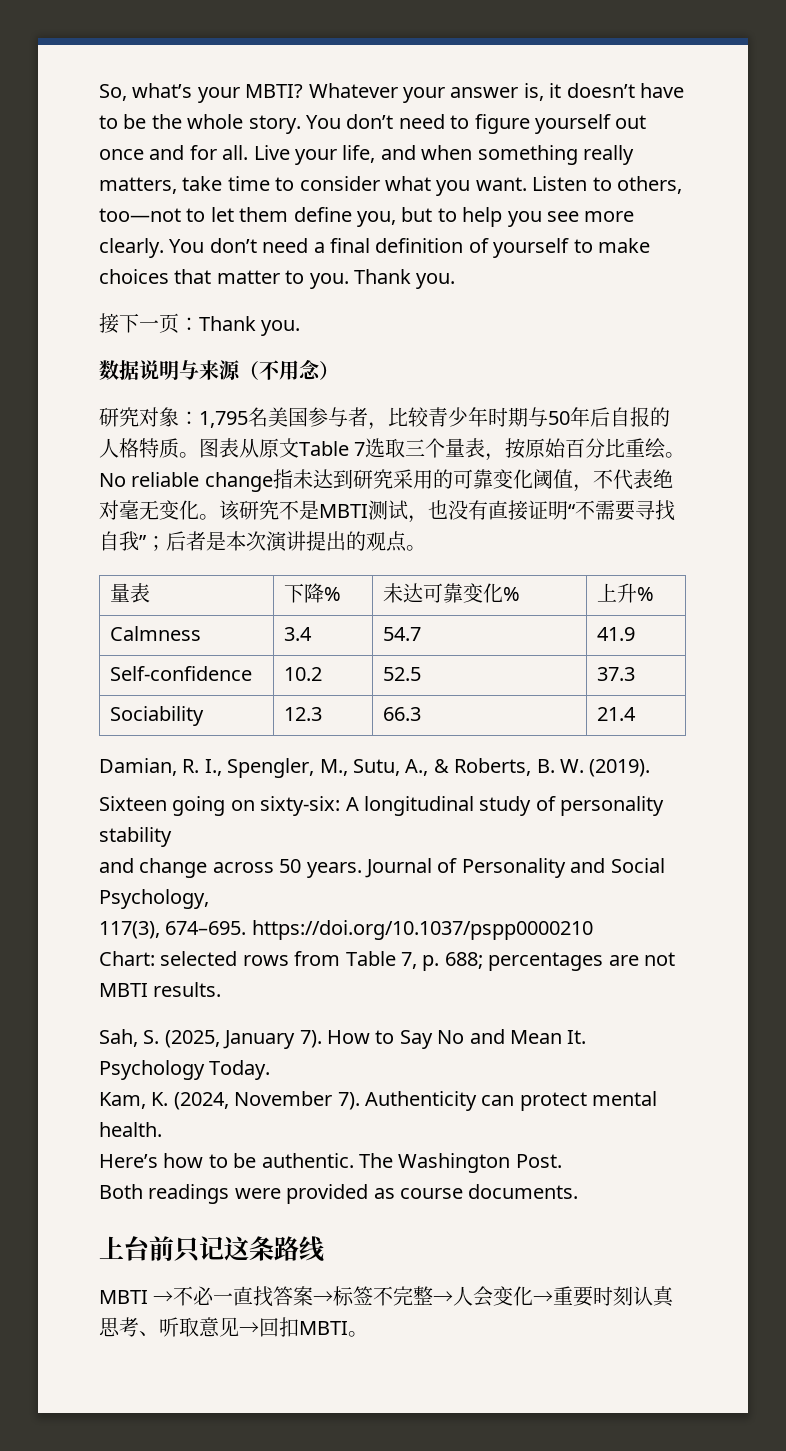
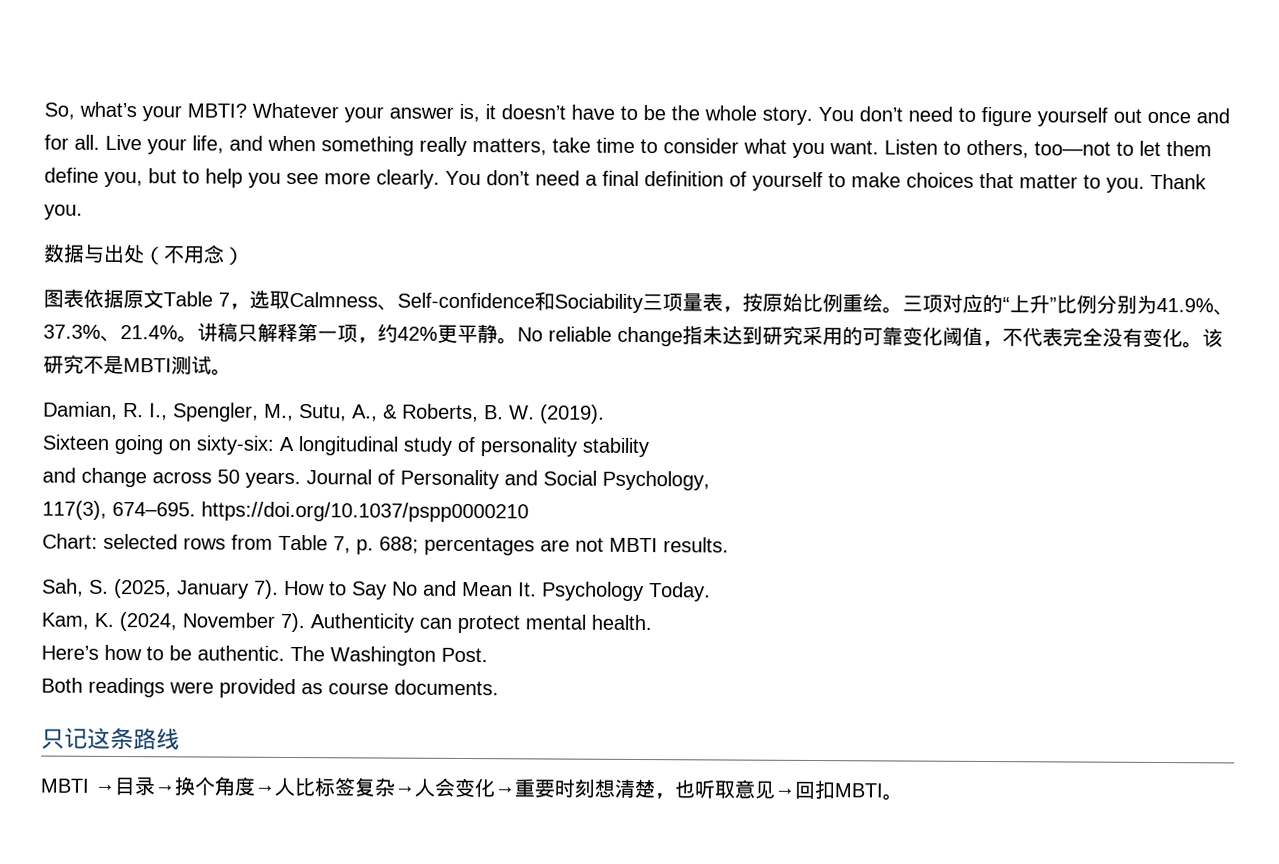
- 接下一页：Thank you.
- 数据说明与来源（不用念）
+ 数据与出处（不用念）
- 研究对象：1,795名美国参与者，比较青少年时期与50年后自报的人格特质。图表从原文Table 7选取三个量表，按原始百分比重绘。
+ 图表依据原文Table 7，选取Calmness、Self-confidence和Sociability三项量表，按原始比例重绘。三项对应的“上升”比例分别为41.9%、37.3%、21.4%。讲稿只解释第一项，约42%更平静。
- No reliable change指未达到研究采用的可靠变化阈值，不代表绝对毫无变化。
+ No reliable change指未达到研究采用的可靠变化阈值，不代表完全没有变化。
- 该研究不是MBTI测试，也没有直接证明“不需要寻找自我”；后者是本次演讲提出的观点。
- 量表 | 下降% | 未达可靠变化% | 上升%
- Calmness | 3.4 | 54.7 | 41.9
- Self-confidence | 10.2 | 52.5 | 37.3
- Sociability | 12.3 | 66.3 | 21.4
+ 该研究不是MBTI测试。
- 上台前只记这条路线
+ 只记这条路线
- MBTI →不必一直找答案→标签不完整→人会变化→重要时刻认真思考、听取意见→回扣MBTI。
+ MBTI →目录→换个角度→人比标签复杂→人会变化→重要时刻想清楚，也听取意见→回扣MBTI。

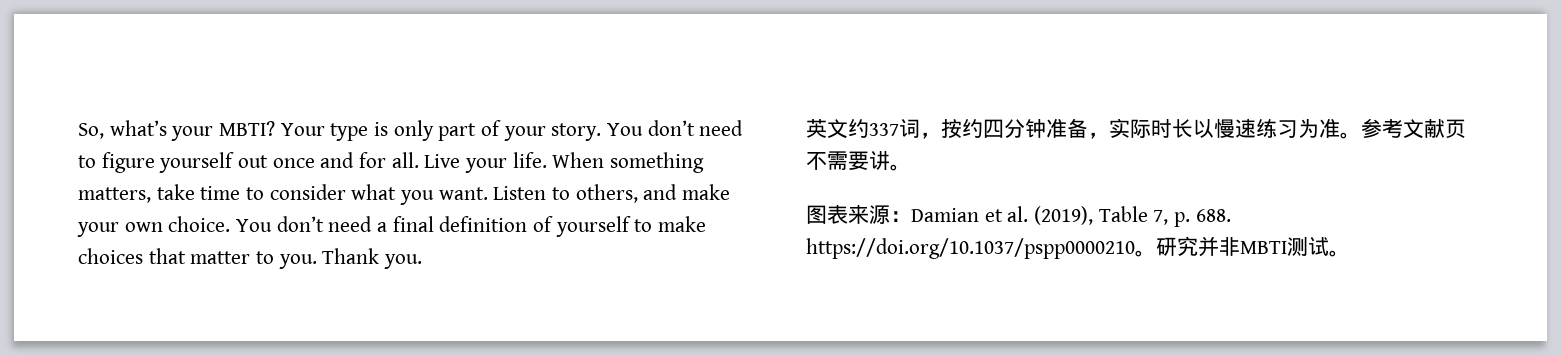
- Whatever your answer is, it doesn’t have to be the whole story.
+ Your type is only part of your story.
- Live your life, and when something really matters, take time to consider what you want.
+ Live your life. When something matters, take time to consider what you want.
- Listen to others, too—not to let them define you, but to help you see more clearly.
+ Listen to others, and make your own choice.
- 数据与出处（不用念）
- 图表依据原文Table 7，选取Calmness、Self-confidence和Sociability三项量表，按原始比例重绘。三项对应的“上升”比例分别为41.9%、37.3%、21.4%。讲稿只解释第一项，约42%更平静。No reliable change指未达到研究采用的可靠变化阈值，不代表完全没有变化。该研究不是MBTI测试。
- Damian, R. I., Spengler, M., Sutu, A., & Roberts, B. W. (2019).
- Sixteen going on sixty-six: A longitudinal study of personality stability
- and change across 50 years. Journal of Personality and Social Psychology,
- 117(3), 674–695. https://doi.org/10.1037/pspp0000210
- Chart: selected rows from Table 7, p. 688; percentages are not MBTI results.
- Sah, S. (2025, January 7). How to Say No and Mean It. Psychology Today.
- Kam, K. (2024, November 7). Authenticity can protect mental health.
- Here’s how to be authentic. The Washington Post.
- Both readings were provided as course documents.
- 只记这条路线
- MBTI →目录→换个角度→人比标签复杂→人会变化→重要时刻想清楚，也听取意见→回扣MBTI。
+ 英文约337词，按约四分钟准备，实际时长以慢速练习为准。参考文献页不需要讲。
+ 图表来源：Damian et al. (2019), Table 7, p. 688. https://doi.org/10.1037/pspp0000210。研究并非MBTI测试。

